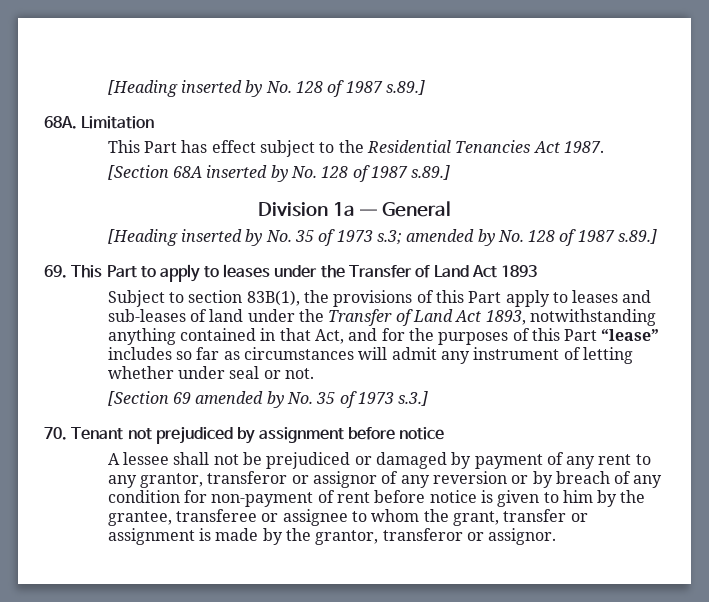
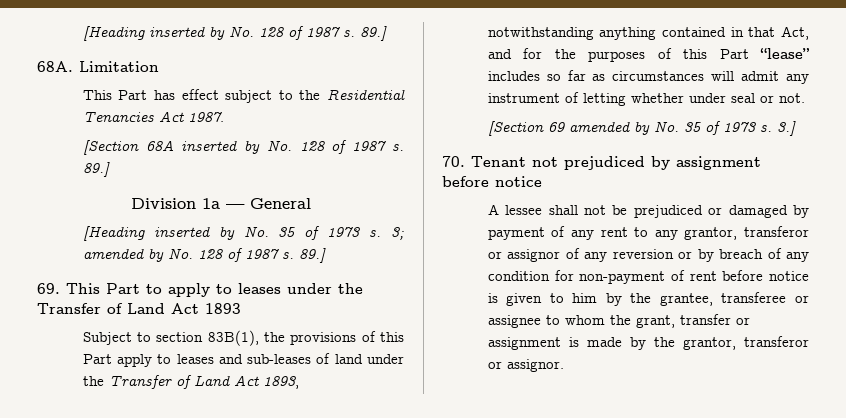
- [Heading inserted by No. 128 of 1987 s.89.]
+ [Heading inserted by No. 128 of 1987 s. 89.]
- [Section 68A inserted by No. 128 of 1987 s.89.]
+ [Section 68A inserted by No. 128 of 1987 s. 89.]
- [Heading inserted by No. 35 of 1973 s.3; amended by No. 128 of 1987 s.89.]
+ [Heading inserted by No. 35 of 1973 s. 3; amended by No. 128 of 1987 s. 89.]
- [Section 69 amended by No. 35 of 1973 s.3.]
+ [Section 69 amended by No. 35 of 1973 s. 3.]

